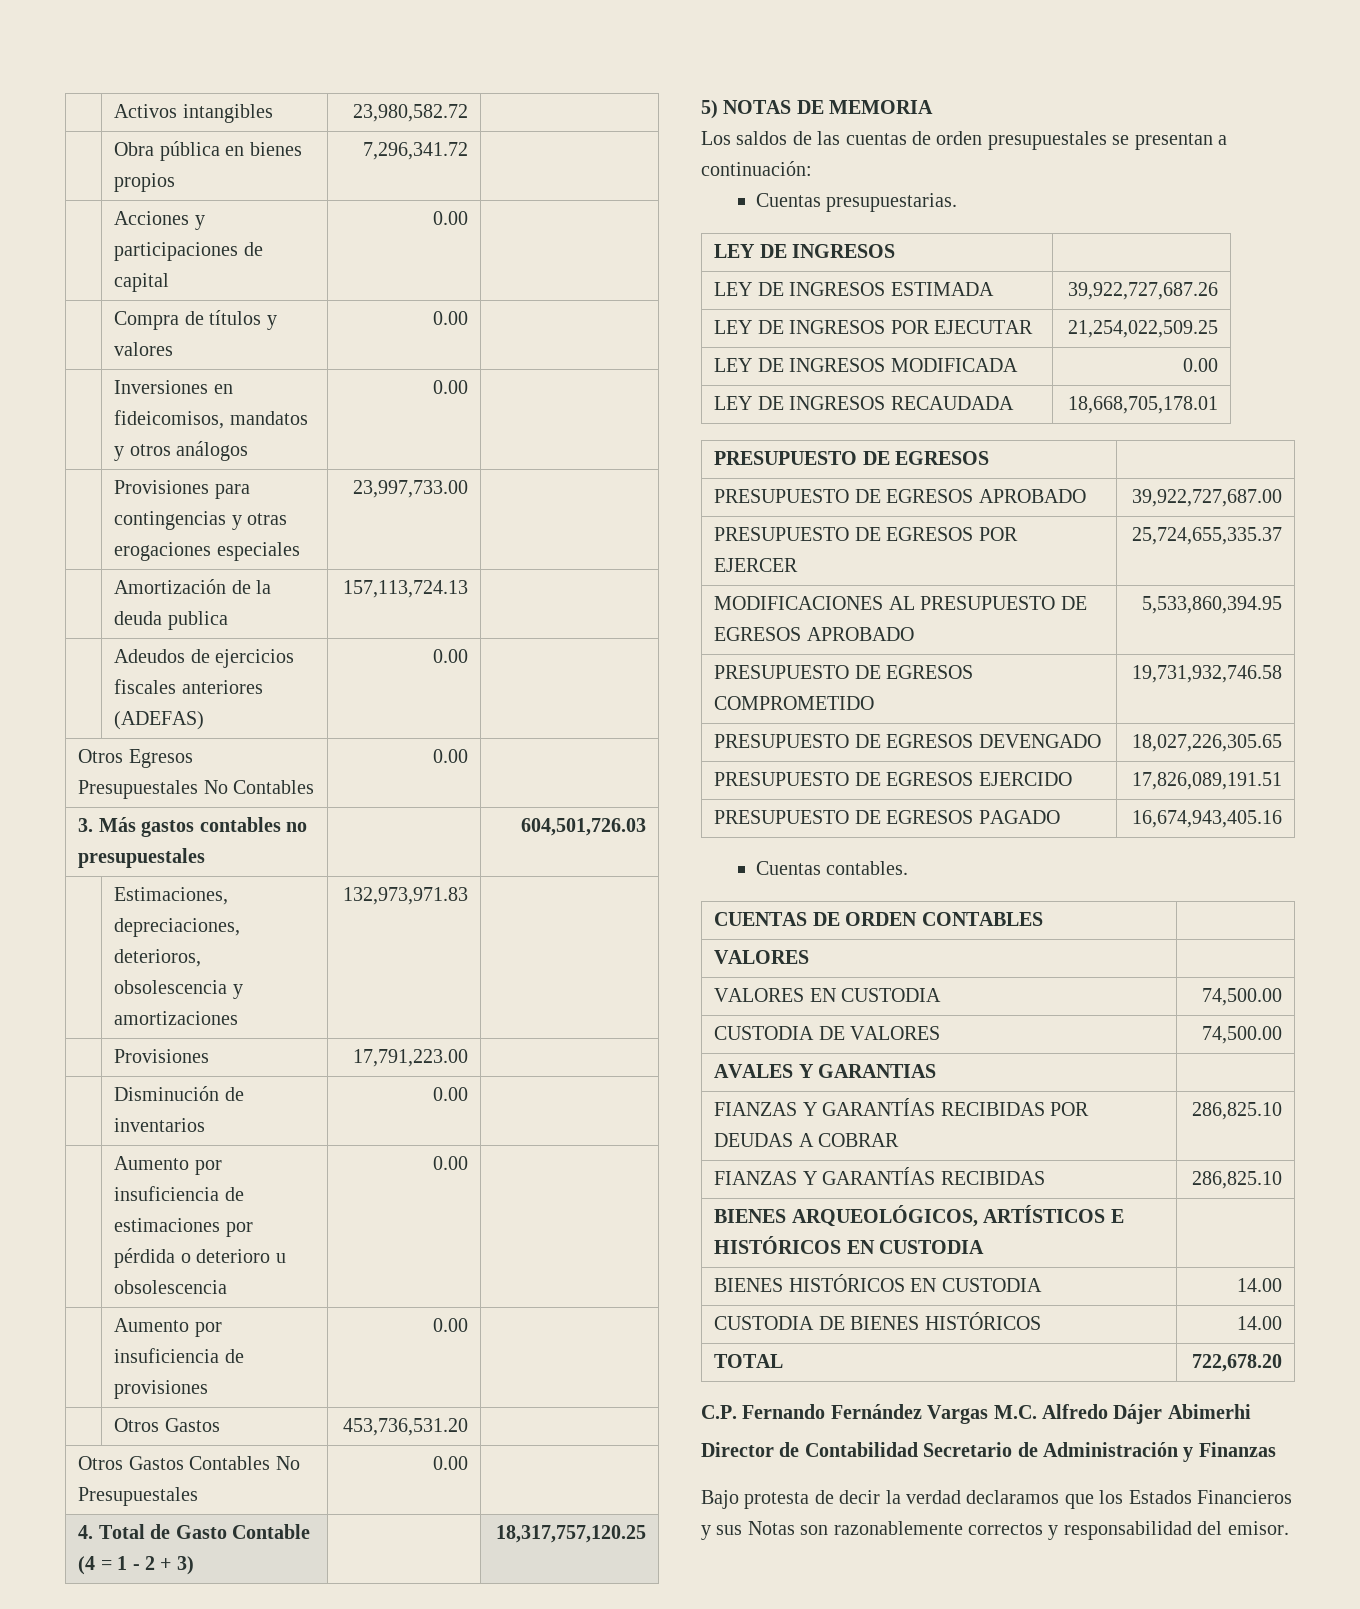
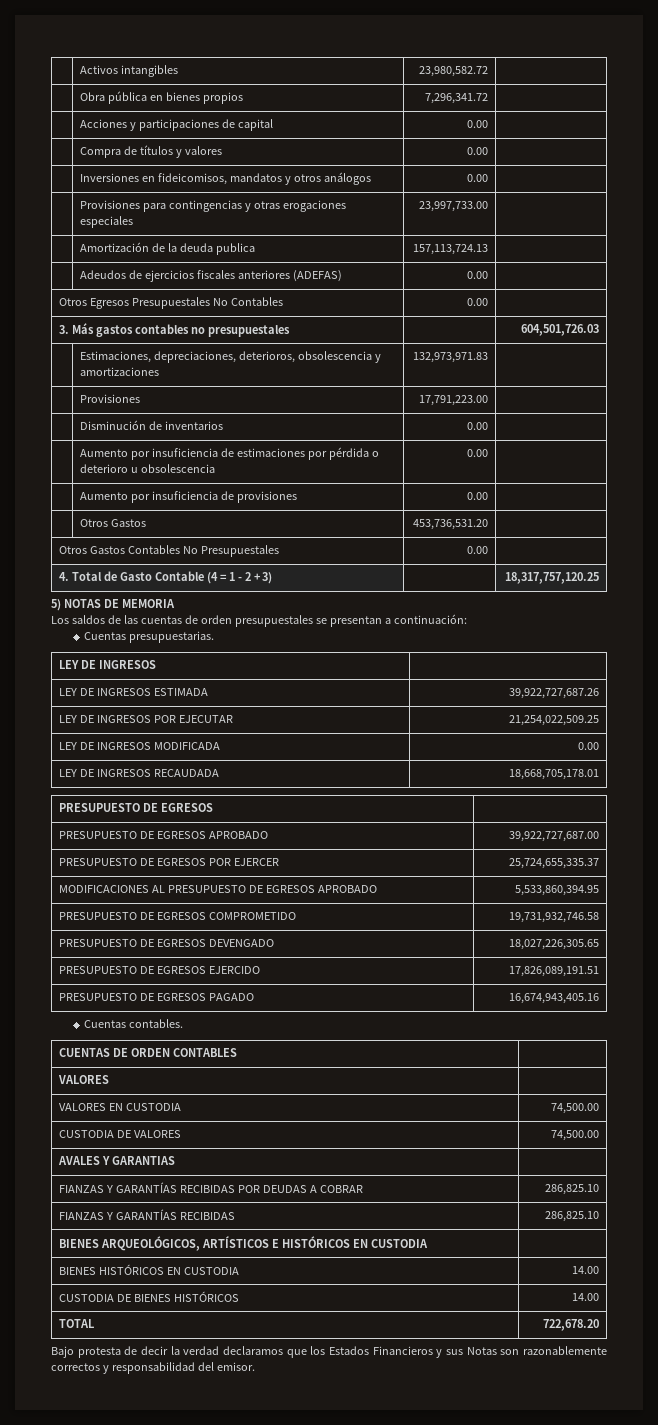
- C.P. Fernando Fernández Vargas M.C. Alfredo Dájer Abimerhi
- Director de Contabilidad Secretario de Administración y Finanzas

